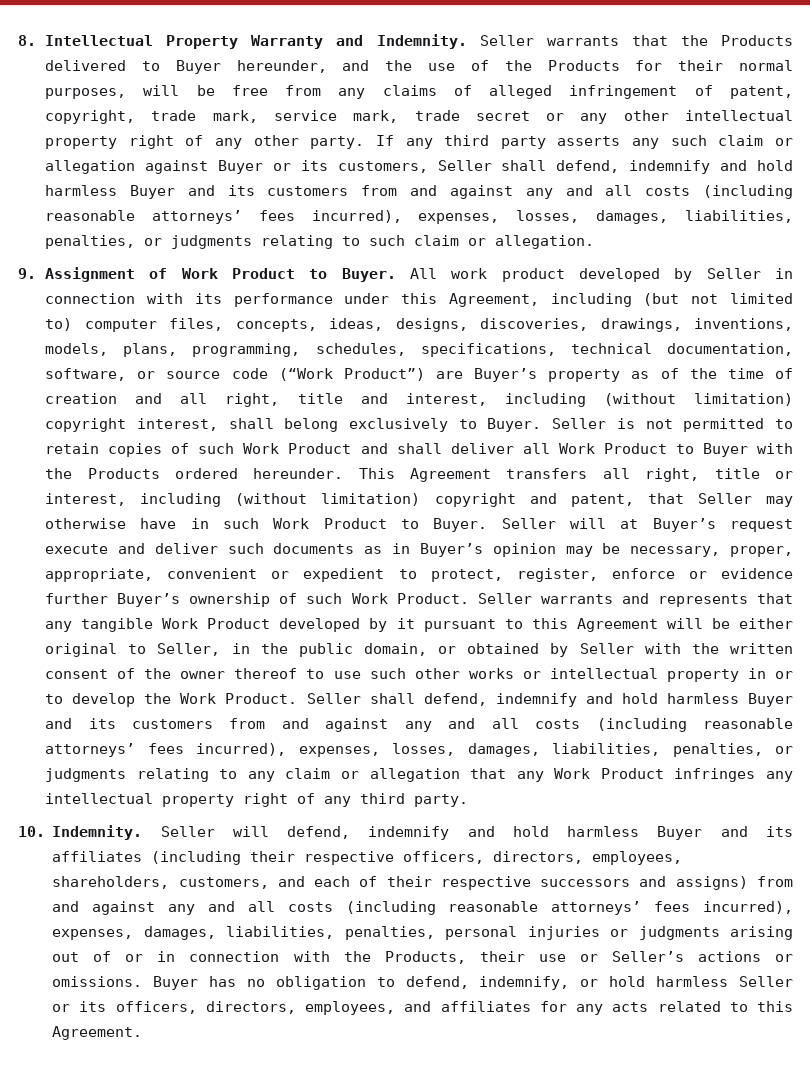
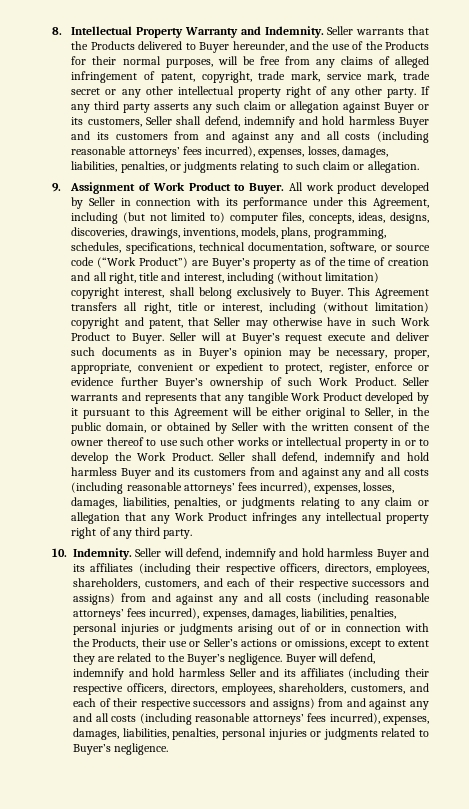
- Seller is not permitted to retain copies of such Work Product and shall deliver all Work Product to Buyer with the Products ordered hereunder.
- Seller will defend, indemnify and hold harmless Buyer and its affiliates (including their respective officers, directors, employees, shareholders, customers, and each of their respective successors and assigns) from and against any and all costs (including reasonable attorneys’ fees incurred), expenses, damages, liabilities, penalties, personal injuries or judgments arising out of or in connection with the Products, their use or Seller’s actions or omissions. Buyer has no obligation to defend, indemnify, or hold harmless Seller or its officers, directors, employees, and affiliates for any acts related to this Agreement.
+ Seller will defend, indemnify and hold harmless Buyer and its affiliates (including their respective officers, directors, employees, shareholders, customers, and each of their respective successors and assigns) from and against any and all costs (including reasonable attorneys’ fees incurred), expenses, damages, liabilities, penalties, personal injuries or judgments arising out of or in connection with the Products, their use or Seller’s actions or omissions, except to extent they are related to the Buyer’s negligence. Buyer will defend, indemnify and hold harmless Seller and its affiliates (including their respective officers, directors, employees, shareholders, customers, and each of their respective successors and assigns) from and against any and all costs (including reasonable attorneys’ fees incurred), expenses, damages, liabilities, penalties, personal injuries or judgments related to Buyer’s negligence.

